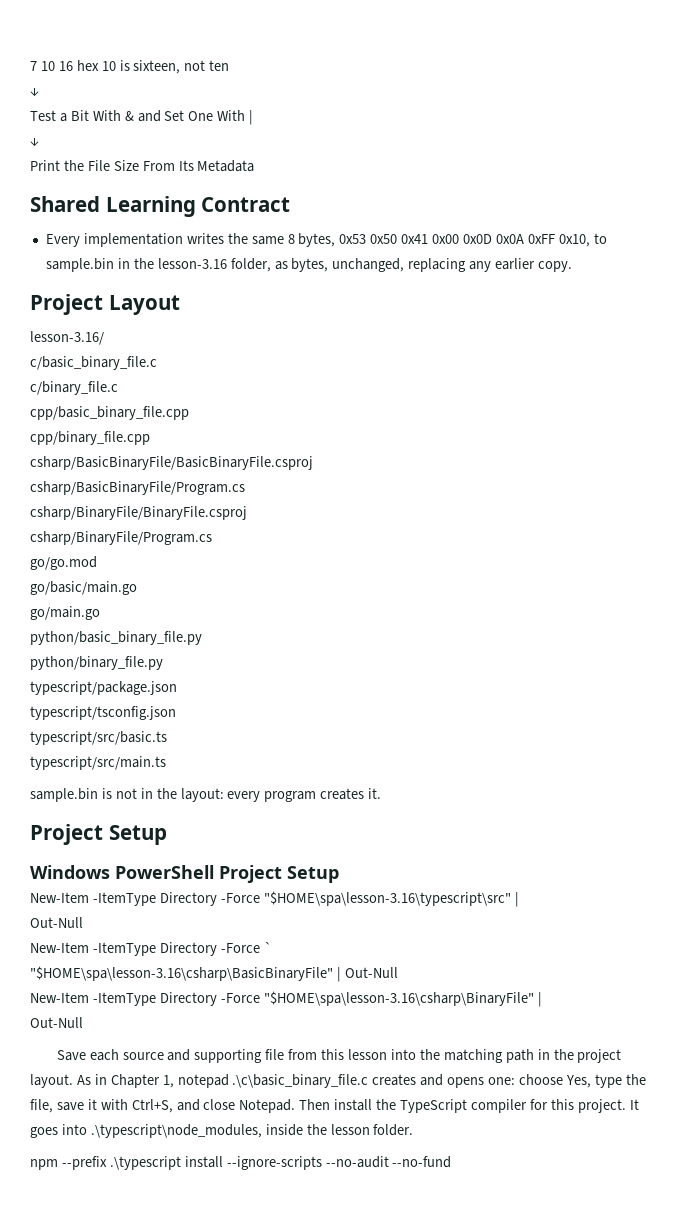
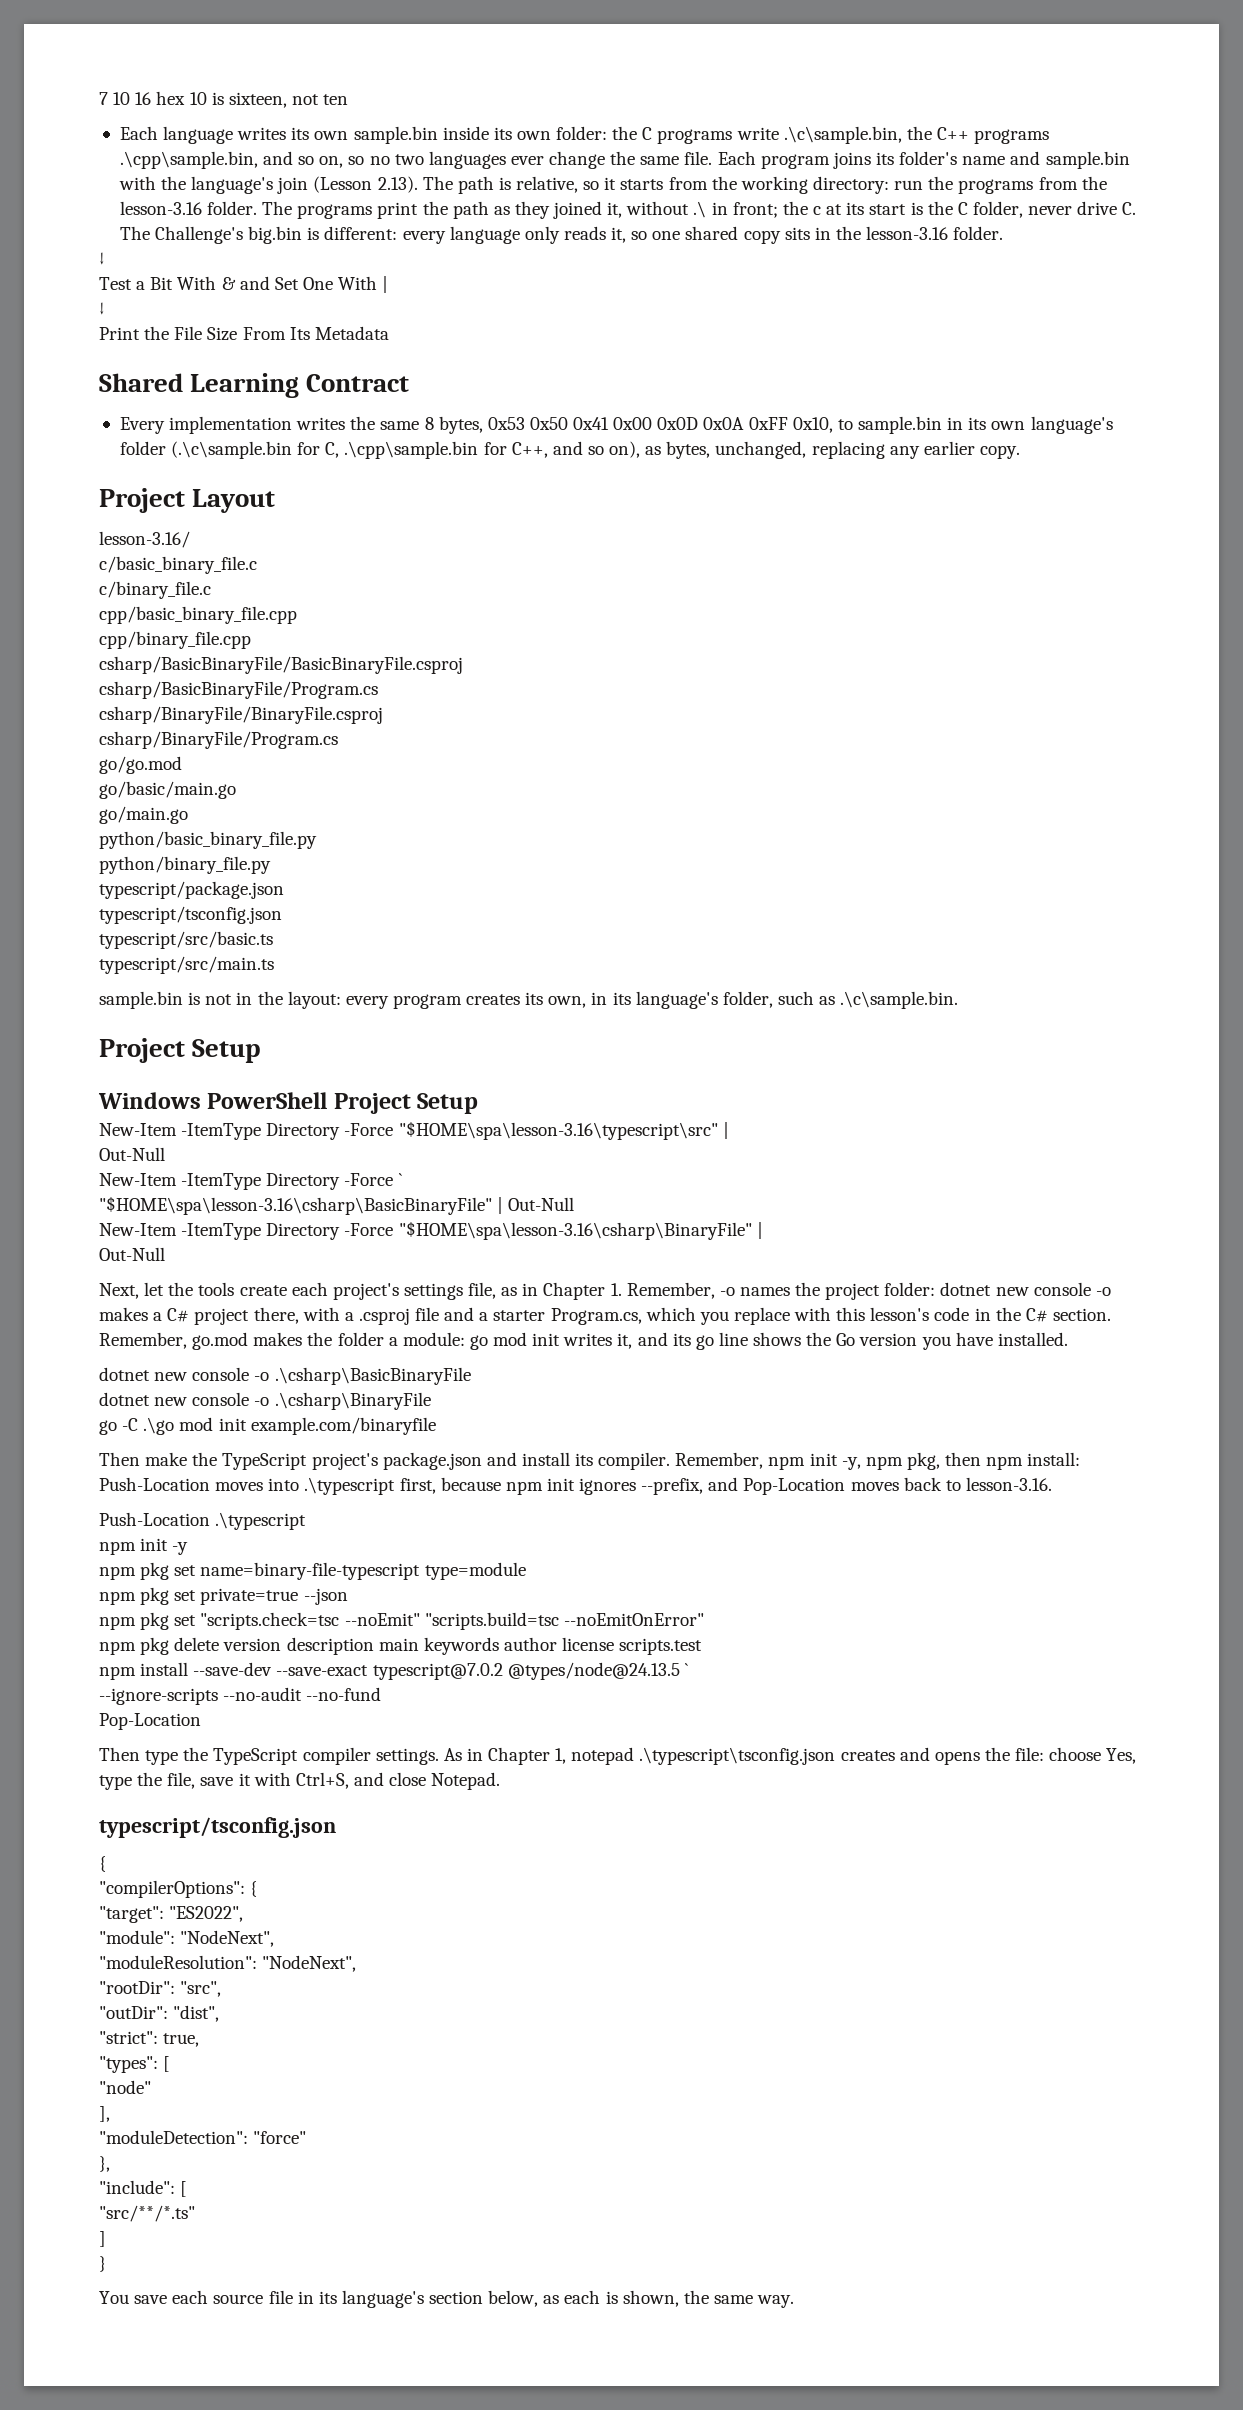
+ Each language writes its own sample.bin inside its own folder: the C programs write .\c\sample.bin, the C++ programs .\cpp\sample.bin, and so on, so no two languages ever change the same file. Each program joins its folder's name and sample.bin with the language's join (Lesson 2.13). The path is relative, so it starts from the working directory: run the programs from the lesson-3.16 folder. The programs print the path as they joined it, without .\ in front; the c at its start is the C folder, never drive C. The Challenge's big.bin is different: every language only reads it, so one shared copy sits in the lesson-3.16 folder.
- Every implementation writes the same 8 bytes, 0x53 0x50 0x41 0x00 0x0D 0x0A 0xFF 0x10, to sample.bin in the lesson-3.16 folder, as bytes, unchanged, replacing any earlier copy.
+ Every implementation writes the same 8 bytes, 0x53 0x50 0x41 0x00 0x0D 0x0A 0xFF 0x10, to sample.bin in its own language's folder (.\c\sample.bin for C, .\cpp\sample.bin for C++, and so on), as bytes, unchanged, replacing any earlier copy.
- sample.bin is not in the layout: every program creates it.
+ sample.bin is not in the layout: every program creates its own, in its language's folder, such as .\c\sample.bin.
- Save each source and supporting file from this lesson into the matching path in the project layout.
+ Next, let the tools create each project's settings file, as in Chapter 1. Remember, -o names the project folder: dotnet new console -o makes a C# project there, with a .csproj file and a starter Program.cs, which you replace with this lesson's code in the C# section. Remember, go.mod makes the folder a module: go mod init writes it, and its go line shows the Go version you have installed.
+ dotnet new console -o .\csharp\BasicBinaryFile
+ dotnet new console -o .\csharp\BinaryFile
+ go -C .\go mod init example.com/binaryfile
+ Then make the TypeScript project's package.json and install its compiler. Remember, npm init -y, npm pkg, then npm install: Push-Location moves into .\typescript first, because npm init ignores --prefix, and Pop-Location moves back to lesson-3.16.
+ Push-Location .\typescript
+ npm init -y
+ npm pkg set name=binary-file-typescript type=module
+ npm pkg set private=true --json
+ npm pkg set "scripts.check=tsc --noEmit" "scripts.build=tsc --noEmitOnError"
+ npm pkg delete version description main keywords author license scripts.test
+ npm install --save-dev --save-exact typescript@7.0.2 @types/node@24.13.5 `
+ --ignore-scripts --no-audit --no-fund
+ Pop-Location
+ Then type the TypeScript compiler settings.
- As in Chapter 1, notepad .\c\basic_binary_file.c creates and opens one: choose Yes, type the file, save it with Ctrl+S, and close Notepad. Then install the TypeScript compiler for this project. It goes into .\typescript\node_modules, inside the lesson folder.
- npm --prefix .\typescript install --ignore-scripts --no-audit --no-fund
+ As in Chapter 1, notepad .\typescript\tsconfig.json creates and opens the file: choose Yes, type the file, save it with Ctrl+S, and close Notepad.
+ typescript/tsconfig.json
+ {
+ "compilerOptions": {
+ "target": "ES2022",
+ "module": "NodeNext",
+ "moduleResolution": "NodeNext",
+ "rootDir": "src",
+ "outDir": "dist",
+ "strict": true,
+ "types": [
+ "node"
+ ],
+ "moduleDetection": "force"
+ },
+ "include": [
+ "src/**/*.ts"
+ ]
+ }
+ You save each source file in its language's section below, as each is shown, the same way.

